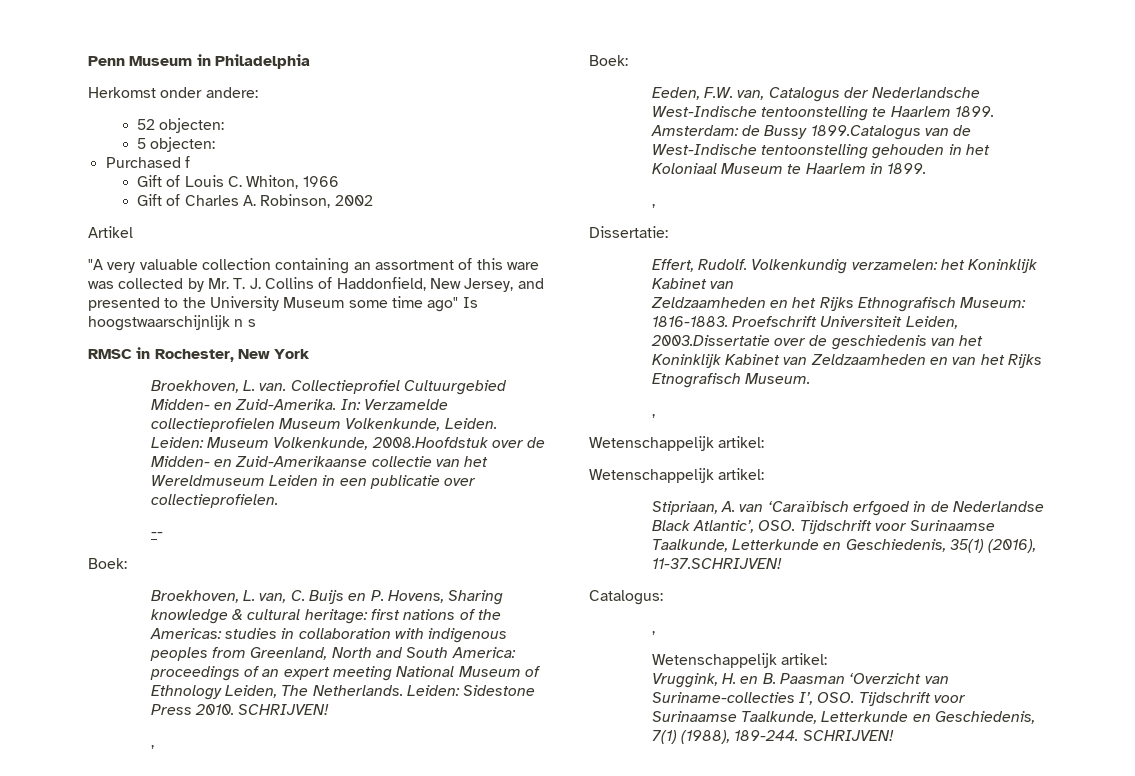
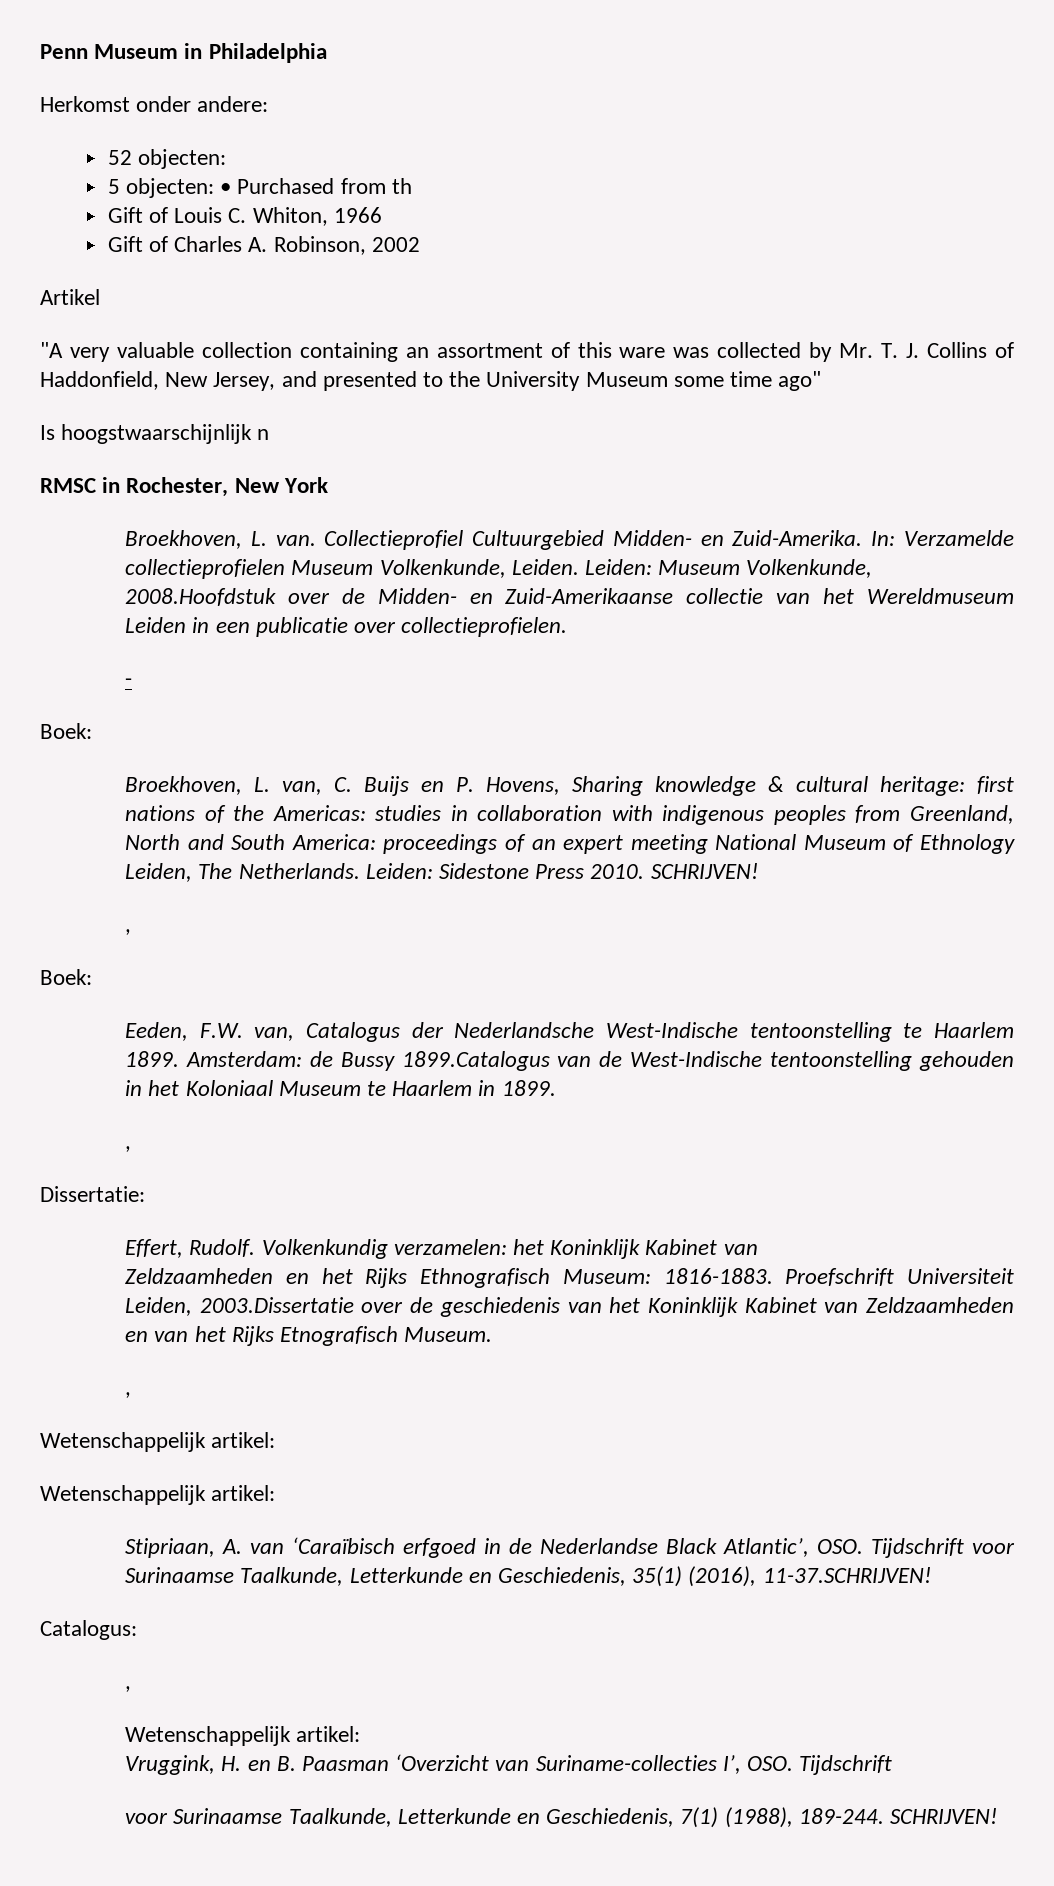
- 5 objecten:
- Purchased f
+ 5 objecten: • Purchased from th
- "A very valuable collection containing an assortment of this ware was collected by Mr. T. J. Collins of Haddonfield, New Jersey, and presented to the University Museum some time ago" Is hoogstwaarschijnlijk n s
+ "A very valuable collection containing an assortment of this ware was collected by Mr. T. J. Collins of Haddonfield, New Jersey, and presented to the University Museum some time ago"
+ Is hoogstwaarschijnlijk n
- --
+ -
- Vruggink, H. en B. Paasman ‘Overzicht van Suriname-collecties I’, OSO. Tijdschrift voor Surinaamse Taalkunde, Letterkunde en Geschiedenis, 7(1) (1988), 189-244.
+ Vruggink, H. en B. Paasman ‘Overzicht van Suriname-collecties I’, OSO. Tijdschrift
+ voor Surinaamse Taalkunde, Letterkunde en Geschiedenis, 7(1) (1988), 189-244.

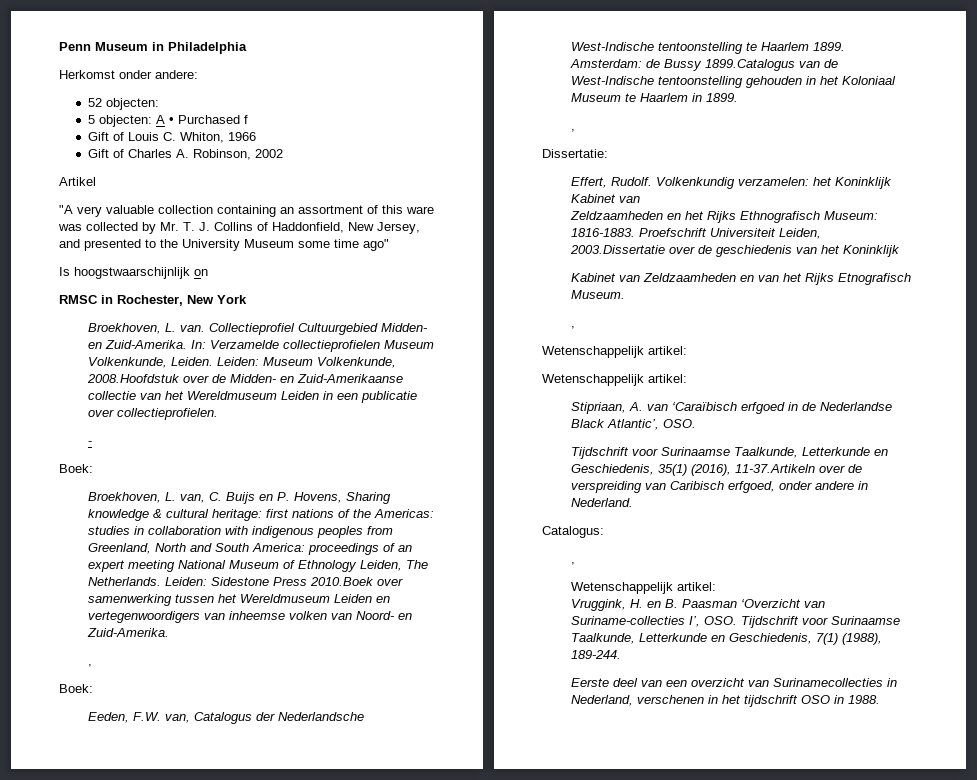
- 5 objecten: • Purchased from th
+ 5 objecten: A • Purchased f
- Is hoogstwaarschijnlijk n
+ Is hoogstwaarschijnlijk on
- Leiden: Sidestone Press 2010. SCHRIJVEN!
+ Leiden: Sidestone Press 2010.Boek over samenwerking tussen het Wereldmuseum Leiden en vertegenwoordigers van inheemse volken van Noord- en Zuid-Amerika.
- Proefschrift Universiteit Leiden, 2003.Dissertatie over de geschiedenis van het Koninklijk Kabinet van Zeldzaamheden en van het Rijks Etnografisch Museum.
+ Proefschrift Universiteit Leiden, 2003.Dissertatie over de geschiedenis van het Koninklijk
+ Kabinet van Zeldzaamheden en van het Rijks Etnografisch Museum.
- Stipriaan, A. van ‘Caraïbisch erfgoed in de Nederlandse Black Atlantic’, OSO. Tijdschrift voor Surinaamse Taalkunde, Letterkunde en Geschiedenis, 35(1) (2016), 11-37.SCHRIJVEN!
+ Stipriaan, A. van ‘Caraïbisch erfgoed in de Nederlandse Black Atlantic’, OSO.
+ Tijdschrift voor Surinaamse Taalkunde, Letterkunde en Geschiedenis, 35(1) (2016), 11-37.Artikeln over de verspreiding van Caribisch erfgoed, onder andere in Nederland.
- Vruggink, H. en B. Paasman ‘Overzicht van Suriname-collecties I’, OSO. Tijdschrift
- voor Surinaamse Taalkunde, Letterkunde en Geschiedenis, 7(1) (1988), 189-244. SCHRIJVEN!
+ Vruggink, H. en B. Paasman ‘Overzicht van Suriname-collecties I’, OSO. Tijdschrift voor Surinaamse Taalkunde, Letterkunde en Geschiedenis, 7(1) (1988), 189-244.
+ Eerste deel van een overzicht van Surinamecollecties in Nederland, verschenen in het tijdschrift OSO in 1988.

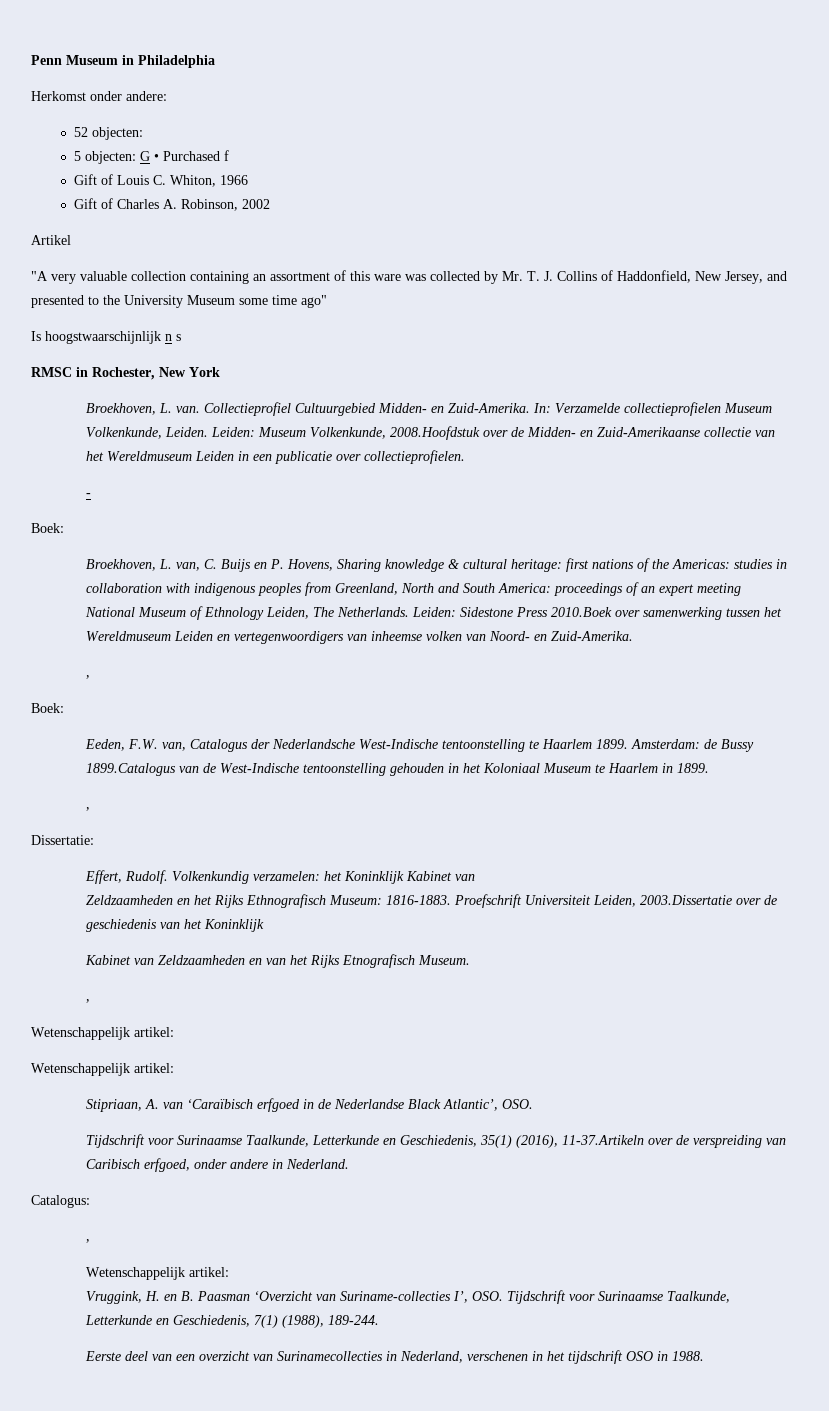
- 5 objecten: A • Purchased f
+ 5 objecten: G • Purchased f
- Is hoogstwaarschijnlijk on
+ Is hoogstwaarschijnlijk n s

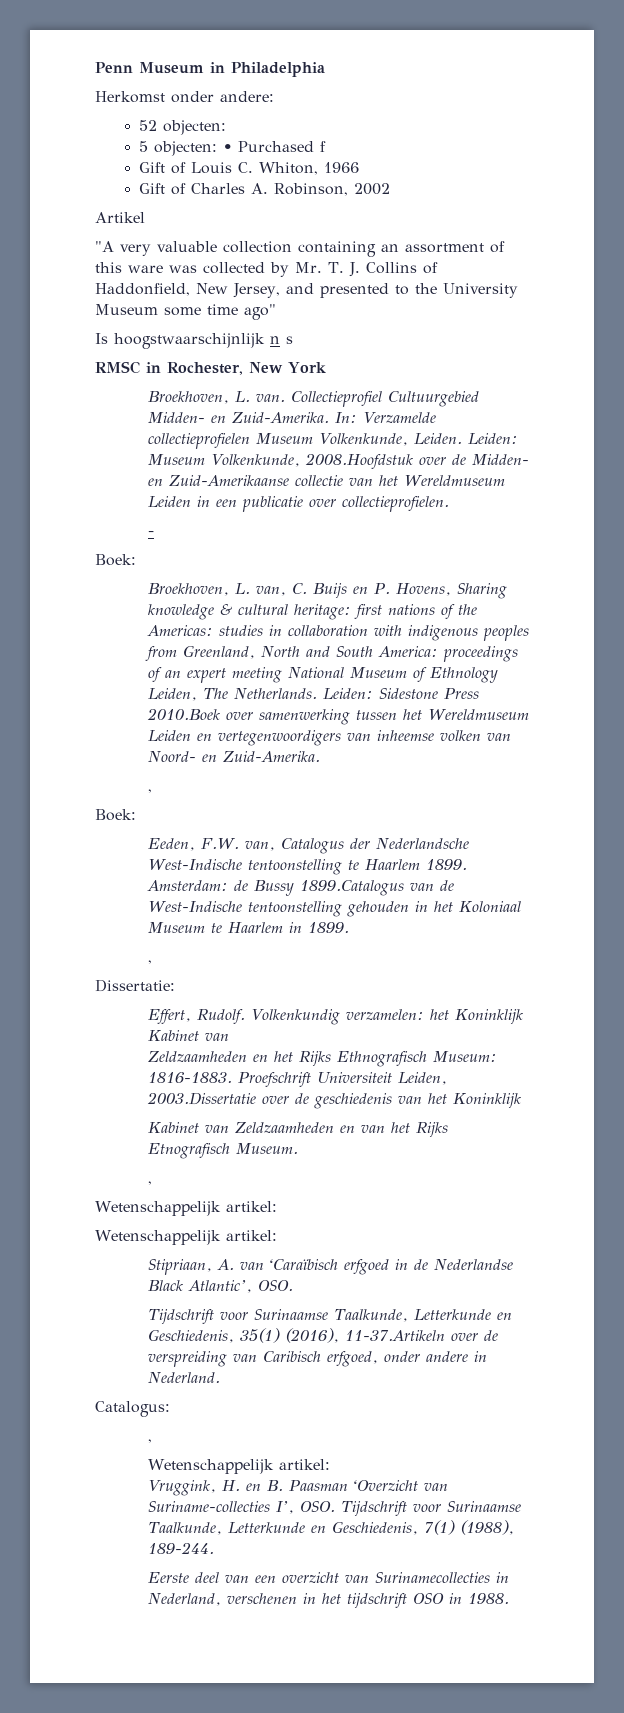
- 5 objecten: G • Purchased f
+ 5 objecten: • Purchased f

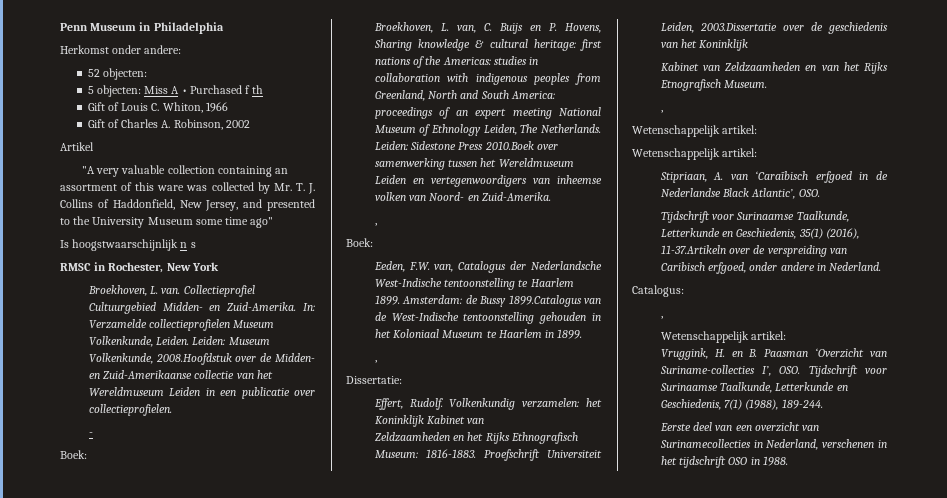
- 5 objecten: • Purchased f
+ 5 objecten: Miss A • Purchased f th

